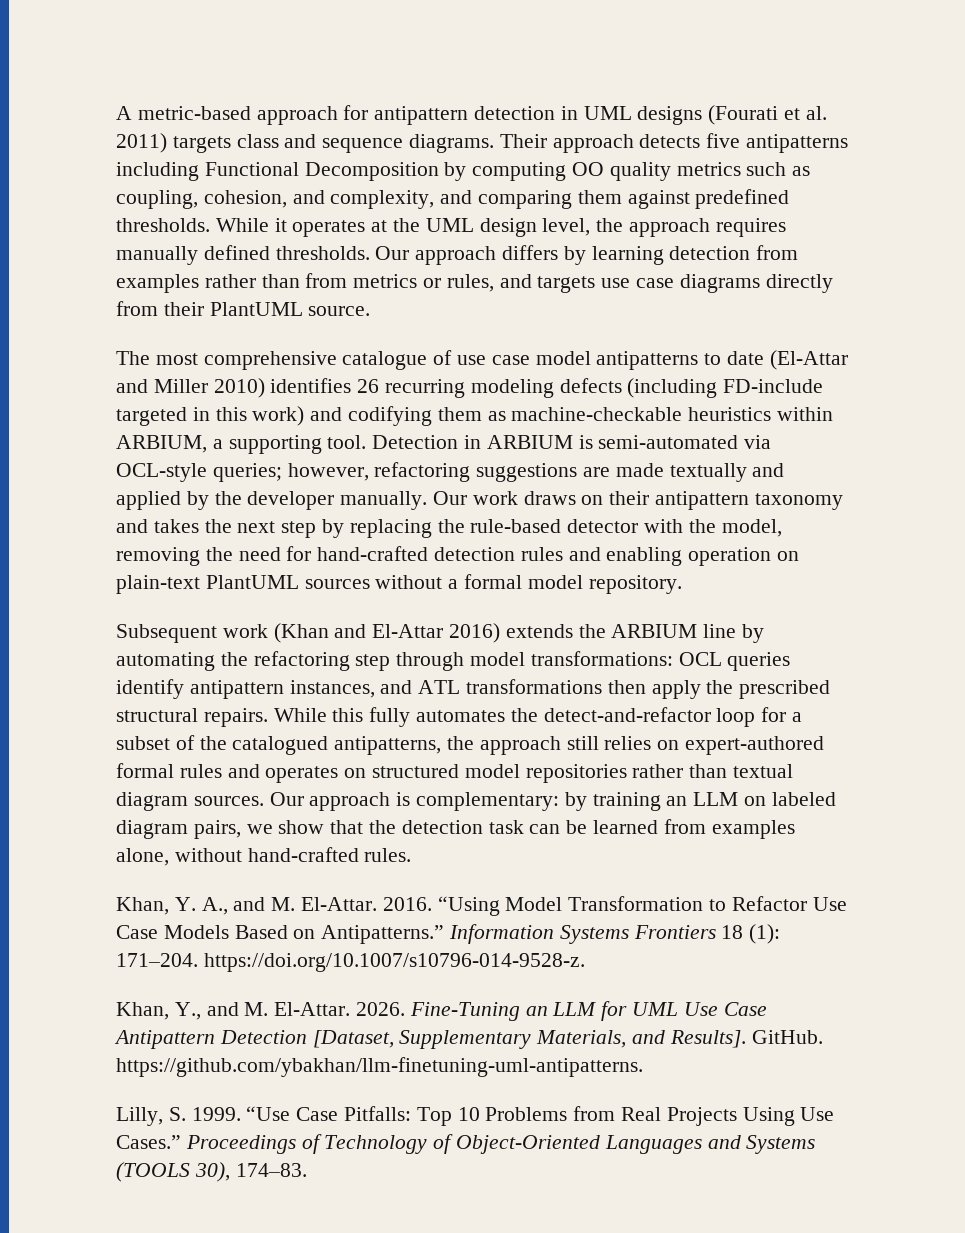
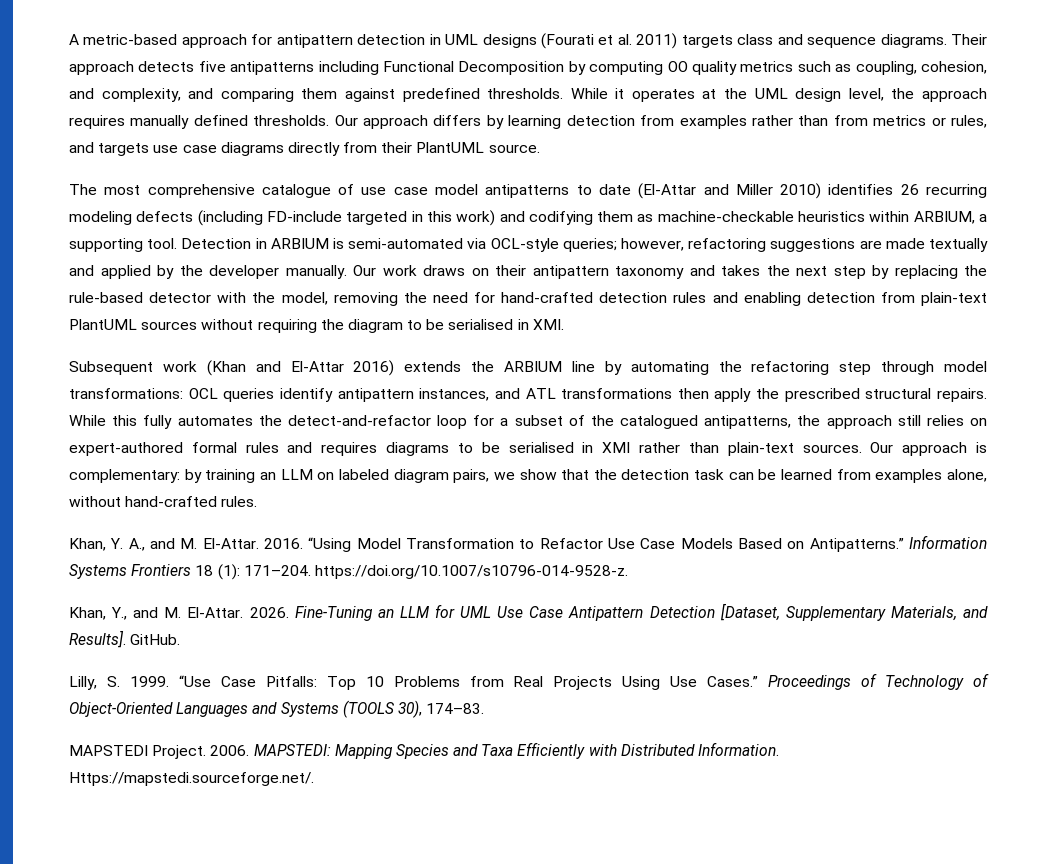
- Our work draws on their antipattern taxonomy and takes the next step by replacing the rule-based detector with the model, removing the need for hand-crafted detection rules and enabling operation on plain-text PlantUML sources without a formal model repository.
+ Our work draws on their antipattern taxonomy and takes the next step by replacing the rule-based detector with the model, removing the need for hand-crafted detection rules and enabling detection from plain-text PlantUML sources without requiring the diagram to be serialised in XMI.
- While this fully automates the detect-and-refactor loop for a subset of the catalogued antipatterns, the approach still relies on expert-authored formal rules and operates on structured model repositories rather than textual diagram sources.
+ While this fully automates the detect-and-refactor loop for a subset of the catalogued antipatterns, the approach still relies on expert-authored formal rules and requires diagrams to be serialised in XMI rather than plain-text sources.
- GitHub. https://github.com/ybakhan/llm-finetuning-uml-antipatterns.
+ GitHub.
+ MAPSTEDI Project. 2006. MAPSTEDI: Mapping Species and Taxa Efficiently with Distributed Information. Https://mapstedi.sourceforge.net/.

